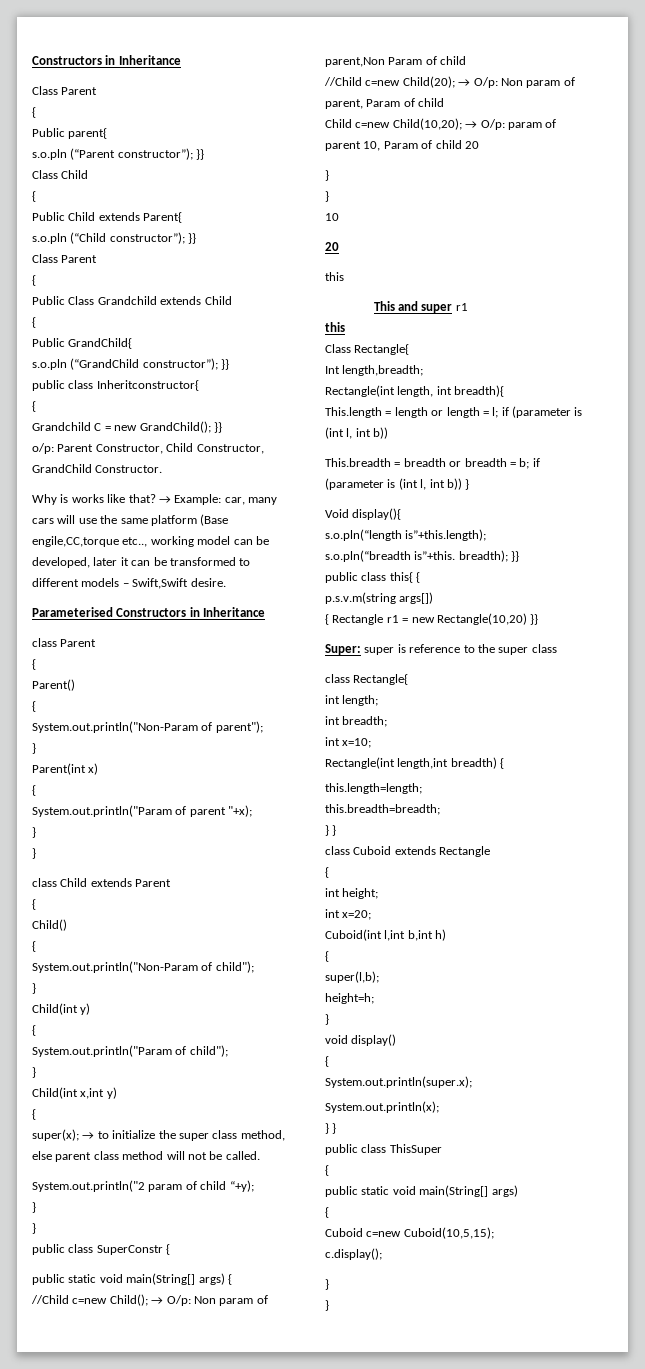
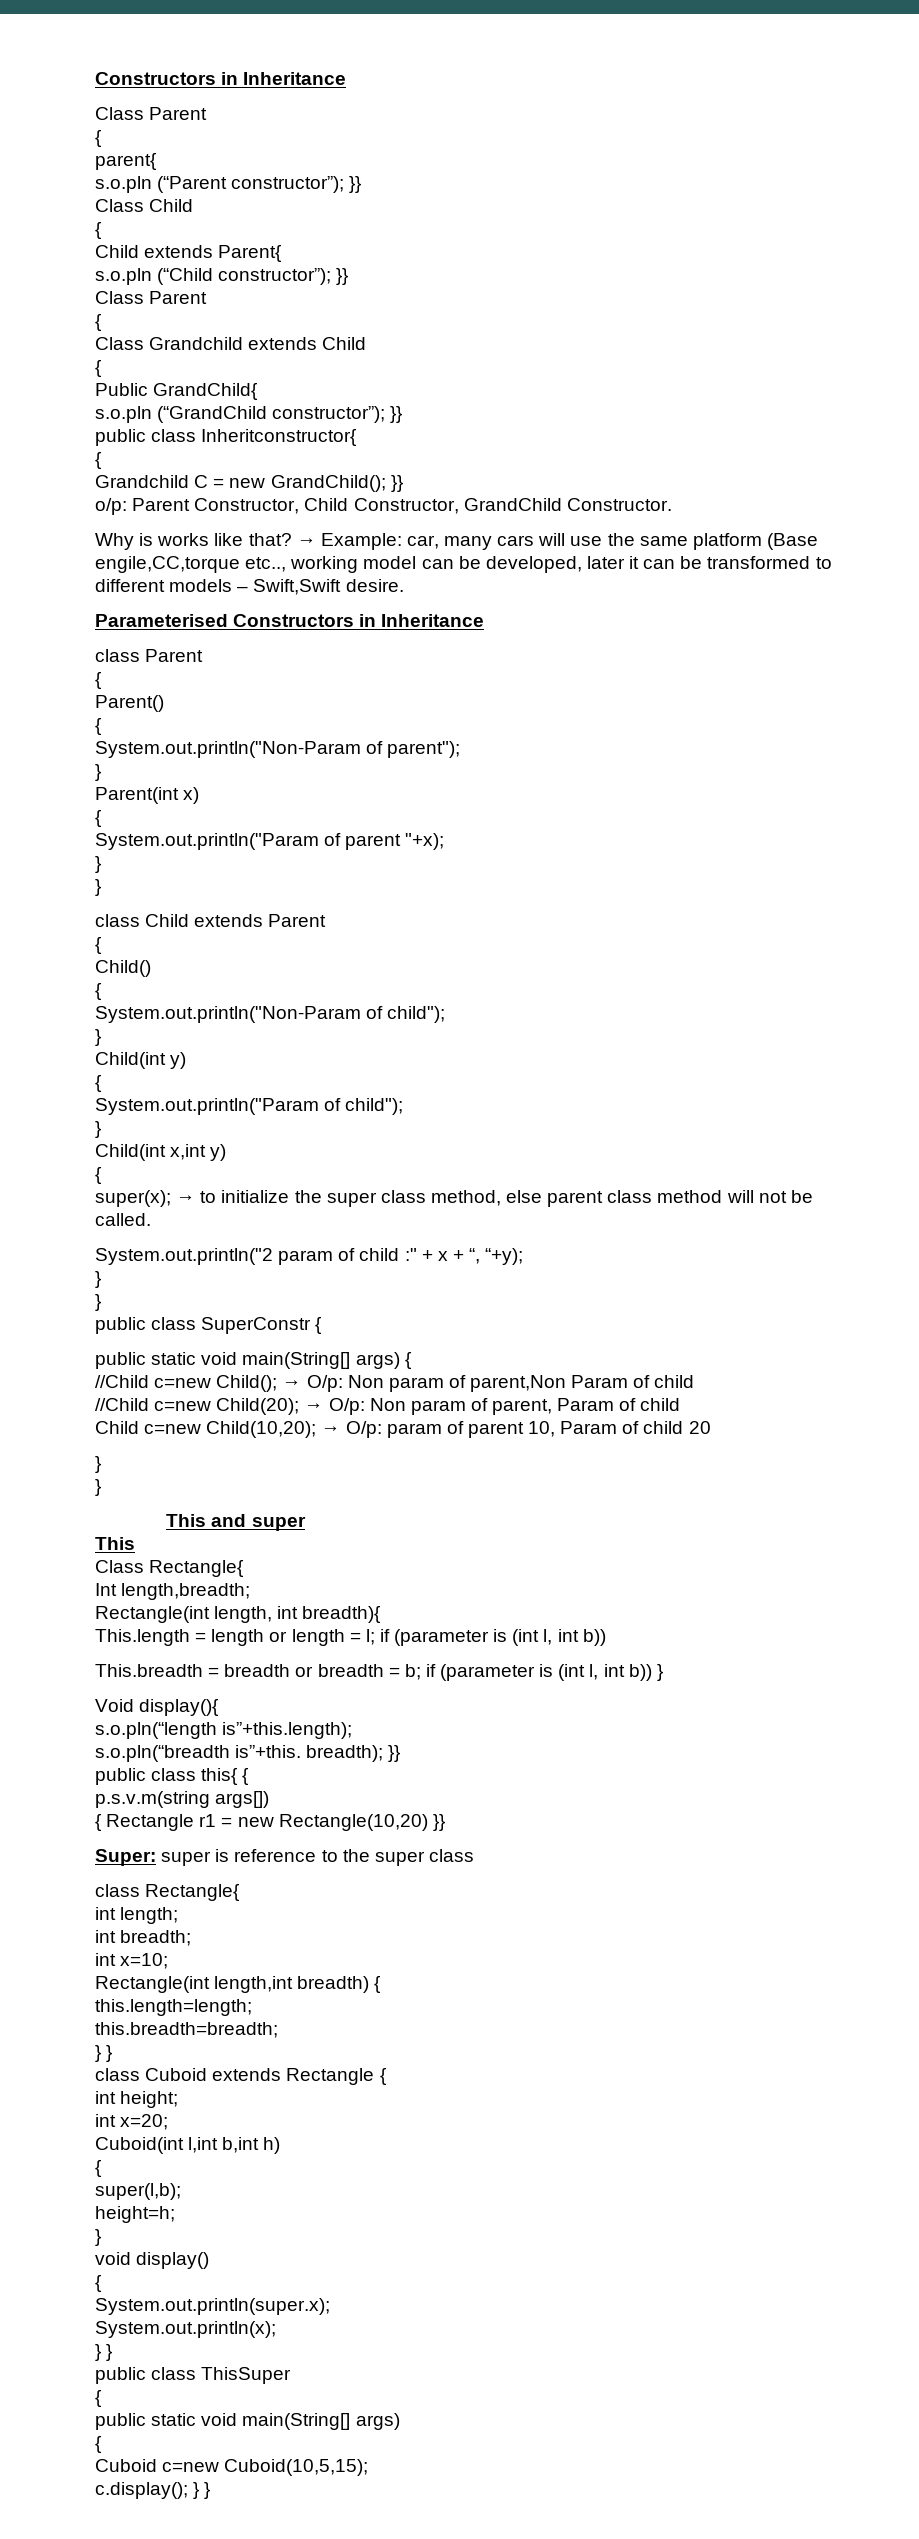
- Public parent{
+ parent{
- Public Child extends Parent{
+ Child extends Parent{
- Public Class Grandchild extends Child
+ Class Grandchild extends Child
- System.out.println("2 param of child “+y);
+ System.out.println("2 param of child :" + x + “, “+y);
- 10
- 20
- this
- This and super r1
- this
+ This and super
+ This
- class Cuboid extends Rectangle
- {
+ class Cuboid extends Rectangle {
- c.display();
- }
- }
+ c.display(); } }

